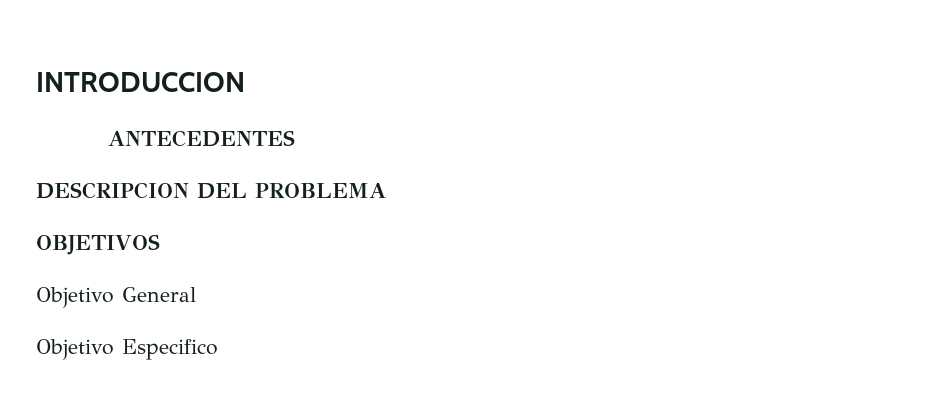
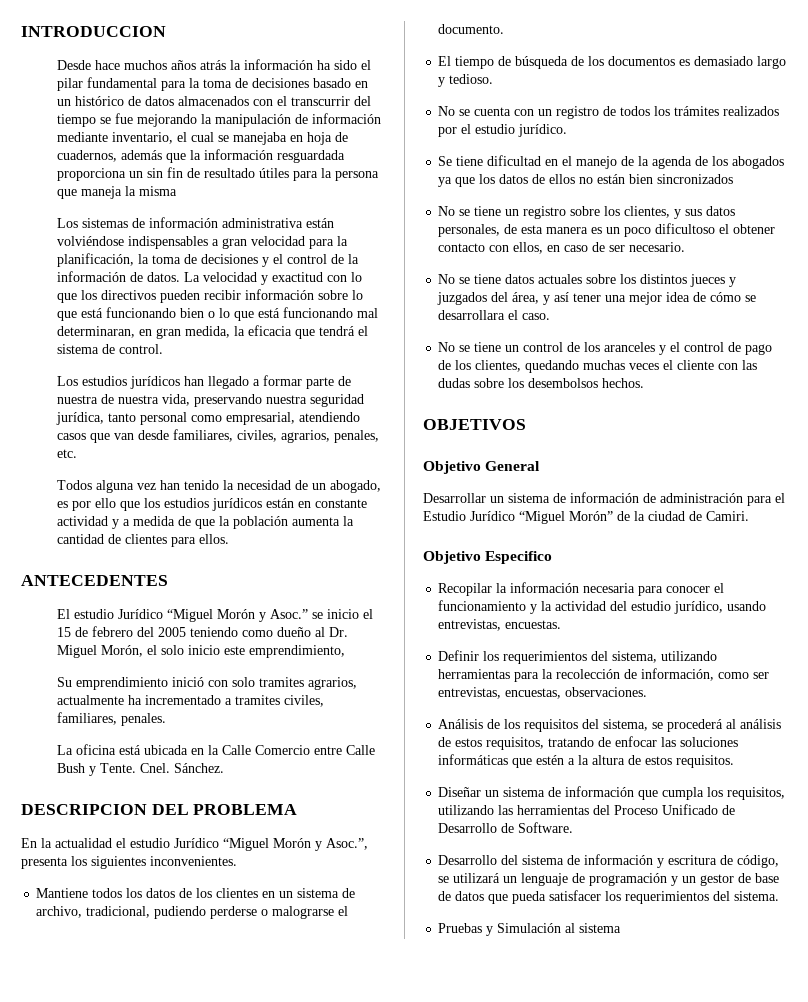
+ Desde hace muchos años atrás la información ha sido el pilar fundamental para la toma de decisiones basado en un histórico de datos almacenados con el transcurrir del tiempo se fue mejorando la manipulación de información mediante inventario, el cual se manejaba en hoja de cuadernos, además que la información resguardada proporciona un sin fin de resultado útiles para la persona que maneja la misma
+ Los sistemas de información administrativa están volviéndose indispensables a gran velocidad para la planificación, la toma de decisiones y el control de la información de datos. La velocidad y exactitud con lo que los directivos pueden recibir información sobre lo que está funcionando bien o lo que está funcionando mal determinaran, en gran medida, la eficacia que tendrá el sistema de control.
+ Los estudios jurídicos han llegado a formar parte de nuestra de nuestra vida, preservando nuestra seguridad jurídica, tanto personal como empresarial, atendiendo casos que van desde familiares, civiles, agrarios, penales, etc.
+ Todos alguna vez han tenido la necesidad de un abogado, es por ello que los estudios jurídicos están en constante actividad y a medida de que la población aumenta la cantidad de clientes para ellos.
  ANTECEDENTES
+ El estudio Jurídico “Miguel Morón y Asoc.” se inicio el 15 de febrero del 2005 teniendo como dueño al Dr. Miguel Morón, el solo inicio este emprendimiento,
+ Su emprendimiento inició con solo tramites agrarios, actualmente ha incrementado a tramites civiles, familiares, penales.
+ La oficina está ubicada en la Calle Comercio entre Calle Bush y Tente. Cnel. Sánchez.
  DESCRIPCION DEL PROBLEMA
+ En la actualidad el estudio Jurídico “Miguel Morón y Asoc.”, presenta los siguientes inconvenientes.
+ Mantiene todos los datos de los clientes en un sistema de archivo, tradicional, pudiendo perderse o malograrse el documento.
+ El tiempo de búsqueda de los documentos es demasiado largo y tedioso.
+ No se cuenta con un registro de todos los trámites realizados por el estudio jurídico.
+ Se tiene dificultad en el manejo de la agenda de los abogados ya que los datos de ellos no están bien sincronizados
+ No se tiene un registro sobre los clientes, y sus datos personales, de esta manera es un poco dificultoso el obtener contacto con ellos, en caso de ser necesario.
+ No se tiene datos actuales sobre los distintos jueces y juzgados del área, y así tener una mejor idea de cómo se desarrollara el caso.
+ No se tiene un control de los aranceles y el control de pago de los clientes, quedando muchas veces el cliente con las dudas sobre los desembolsos hechos.
  OBJETIVOS
  Objetivo General
+ Desarrollar un sistema de información de administración para el Estudio Jurídico “Miguel Morón” de la ciudad de Camiri.
  Objetivo Especifico
+ Recopilar la información necesaria para conocer el funcionamiento y la actividad del estudio jurídico, usando entrevistas, encuestas.
+ Definir los requerimientos del sistema, utilizando herramientas para la recolección de información, como ser entrevistas, encuestas, observaciones.
+ Análisis de los requisitos del sistema, se procederá al análisis de estos requisitos, tratando de enfocar las soluciones informáticas que estén a la altura de estos requisitos.
+ Diseñar un sistema de información que cumpla los requisitos, utilizando las herramientas del Proceso Unificado de Desarrollo de Software.
+ Desarrollo del sistema de información y escritura de código, se utilizará un lenguaje de programación y un gestor de base de datos que pueda satisfacer los requerimientos del sistema.
+ Pruebas y Simulación al sistema

